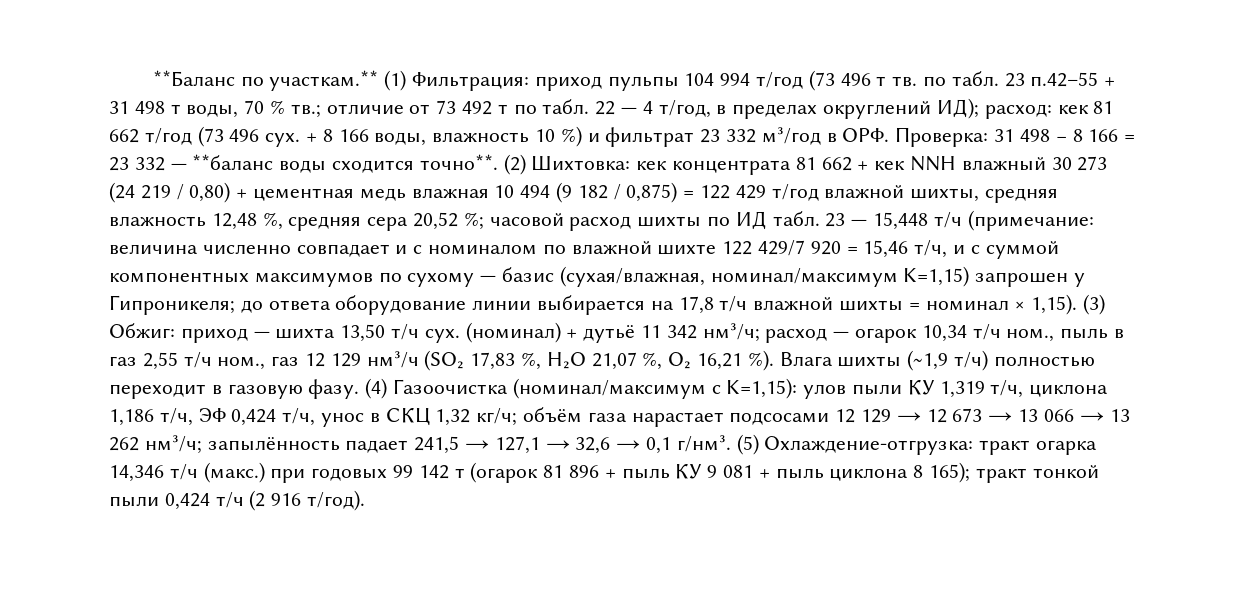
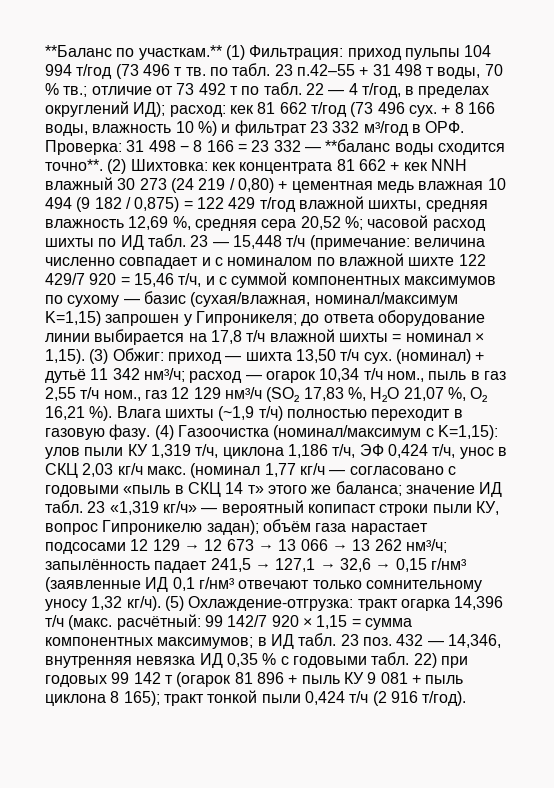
- (2) Шихтовка: кек концентрата 81 662 + кек NNH влажный 30 273 (24 219 / 0,80) + цементная медь влажная 10 494 (9 182 / 0,875) = 122 429 т/год влажной шихты, средняя влажность 12,48 %, средняя сера 20,52 %; часовой расход шихты по ИД табл.
+ (2) Шихтовка: кек концентрата 81 662 + кек NNH влажный 30 273 (24 219 / 0,80) + цементная медь влажная 10 494 (9 182 / 0,875) = 122 429 т/год влажной шихты, средняя влажность 12,69 %, средняя сера 20,52 %; часовой расход шихты по ИД табл.
- улов пыли КУ 1,319 т/ч, циклона 1,186 т/ч, ЭФ 0,424 т/ч, унос в СКЦ 1,32 кг/ч;
+ улов пыли КУ 1,319 т/ч, циклона 1,186 т/ч, ЭФ 0,424 т/ч, унос в СКЦ 2,03 кг/ч макс. (номинал 1,77 кг/ч — согласовано с годовыми «пыль в СКЦ 14 т» этого же баланса; значение ИД табл. 23 «1,319 кг/ч» — вероятный копипаст строки пыли КУ, вопрос Гипроникелю задан);
- запылённость падает 241,5 → 127,1 → 32,6 → 0,1 г/нм³. (5) Охлаждение-отгрузка: тракт огарка 14,346 т/ч (макс.) при годовых 99 142 т (огарок 81 896 + пыль КУ 9 081 + пыль циклона 8 165);
+ запылённость падает 241,5 → 127,1 → 32,6 → 0,15 г/нм³ (заявленные ИД 0,1 г/нм³ отвечают только сомнительному уносу 1,32 кг/ч). (5) Охлаждение-отгрузка: тракт огарка 14,396 т/ч (макс. расчётный: 99 142/7 920 × 1,15 = сумма компонентных максимумов; в ИД табл. 23 поз. 432 — 14,346, внутренняя невязка ИД 0,35 % с годовыми табл. 22) при годовых 99 142 т (огарок 81 896 + пыль КУ 9 081 + пыль циклона 8 165);

